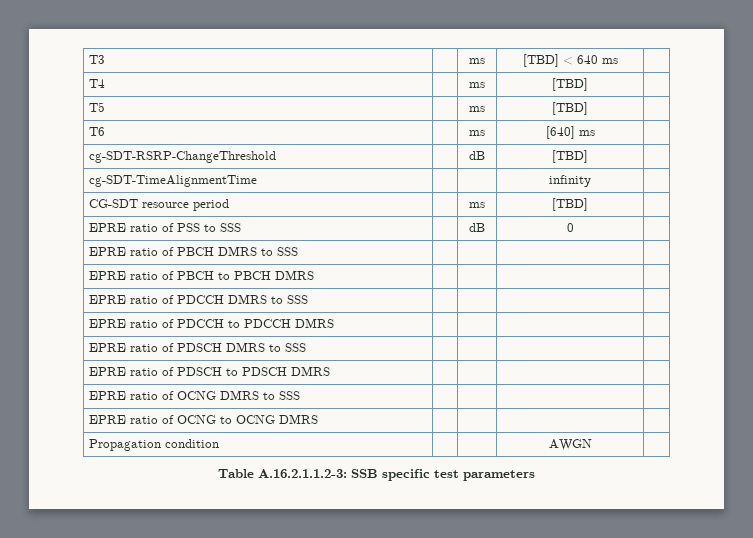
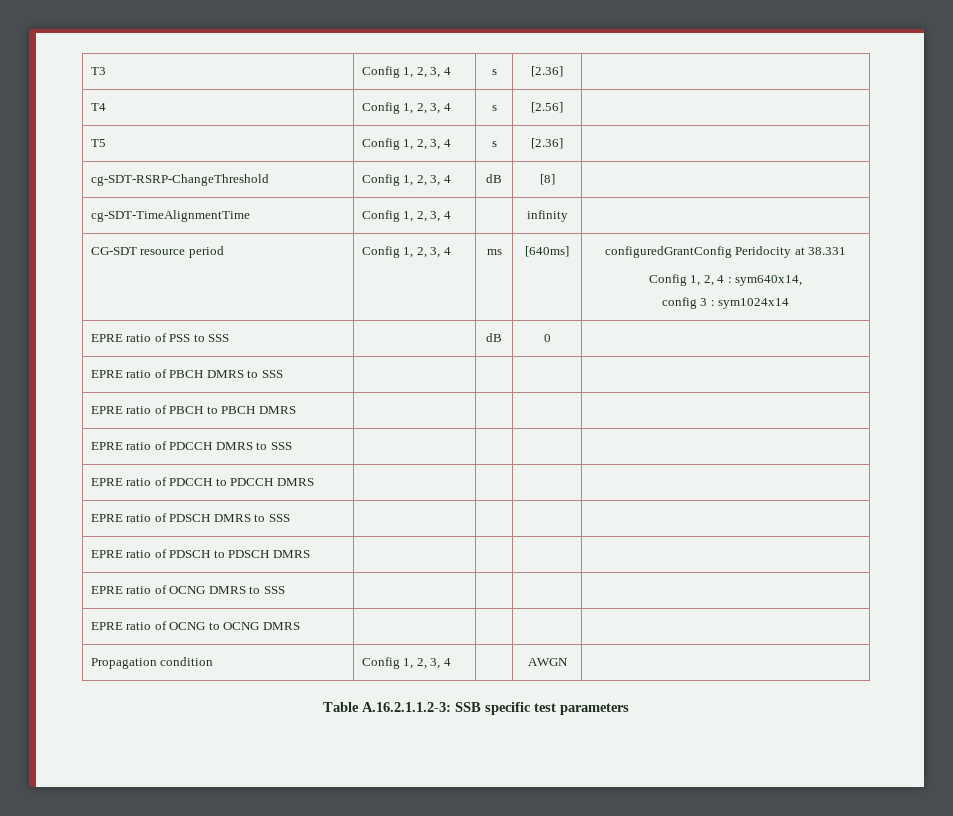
- T3 | | ms | [TBD] < 640 ms |
- T4 | | ms | [TBD] |
- T5 | | ms | [TBD] |
- T6 | | ms | [640] ms |
- cg-SDT-RSRP-ChangeThreshold | | dB | [TBD] |
+ T3 | Config 1, 2, 3, 4 | s | [2.36] |
+ T4 | Config 1, 2, 3, 4 | s | [2.56] |
+ T5 | Config 1, 2, 3, 4 | s | [2.36] |
+ cg-SDT-RSRP-ChangeThreshold | Config 1, 2, 3, 4 | dB | [8] |
- cg-SDT-TimeAlignmentTime | | | infinity |
+ cg-SDT-TimeAlignmentTime | Config 1, 2, 3, 4 | | infinity |
- CG-SDT resource period | | ms | [TBD] |
+ CG-SDT resource period | Config 1, 2, 3, 4 | ms | [640ms] | configuredGrantConfig Peridocity at 38.331
+ Config 1, 2, 4 : sym640x14,
+ config 3 : sym1024x14
- Propagation condition | | | AWGN |
+ Propagation condition | Config 1, 2, 3, 4 | | AWGN |

